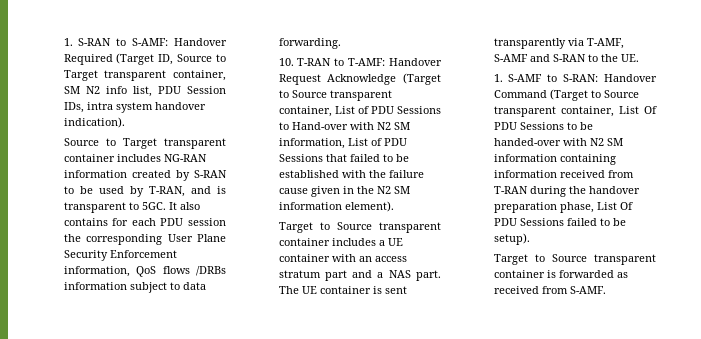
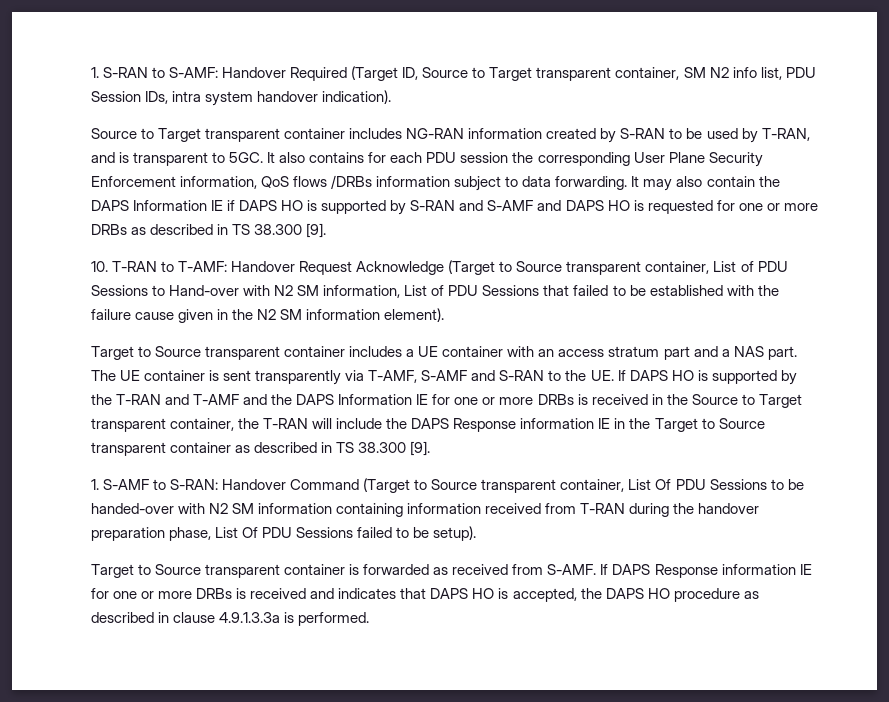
+ It may also contain the DAPS Information IE if DAPS HO is supported by S-RAN and S-AMF and DAPS HO is requested for one or more DRBs as described in TS 38.300 [9].
- The UE container is sent transparently via T-AMF, S-AMF and S-RAN to the UE.
+ The UE container is sent transparently via T-AMF, S-AMF and S-RAN to the UE. If DAPS HO is supported by the T-RAN and T-AMF and the DAPS Information IE for one or more DRBs is received in the Source to Target transparent container, the T-RAN will include the DAPS Response information IE in the Target to Source transparent container as described in TS 38.300 [9].
+ If DAPS Response information IE for one or more DRBs is received and indicates that DAPS HO is accepted, the DAPS HO procedure as described in clause 4.9.1.3.3a is performed.

